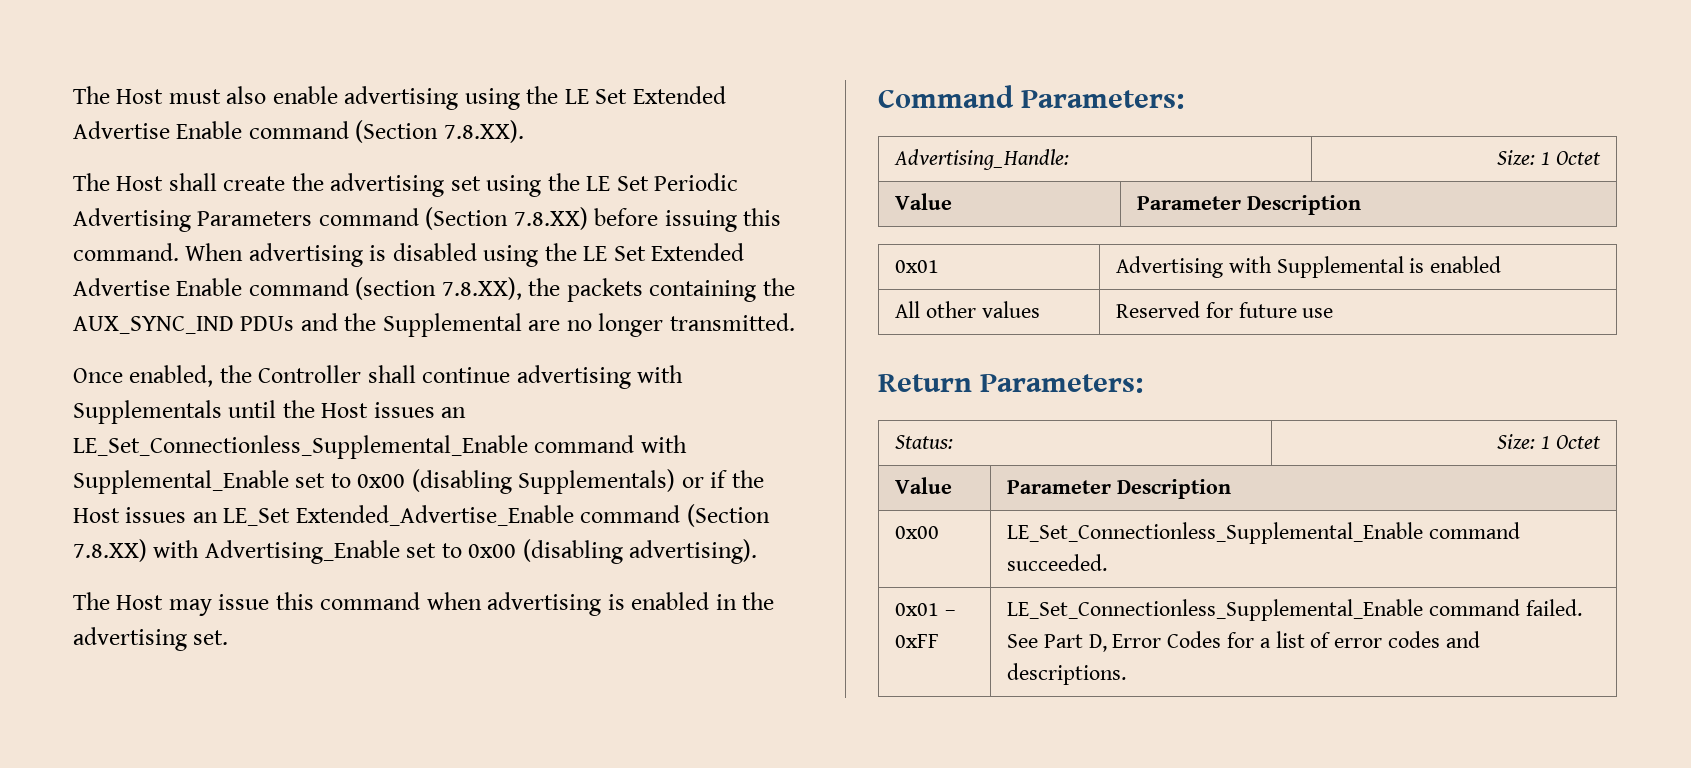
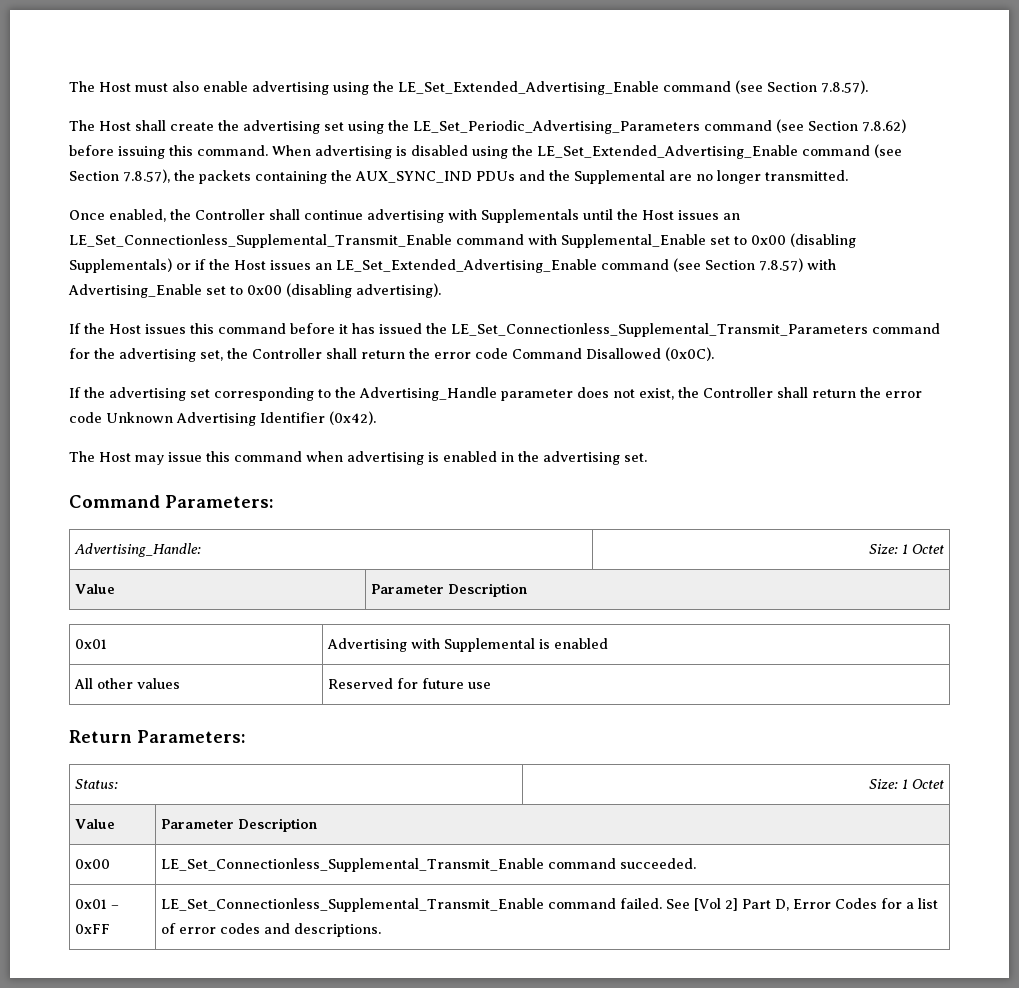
- The Host must also enable advertising using the LE Set Extended Advertise Enable command (Section 7.8.XX).
+ The Host must also enable advertising using the LE_Set_Extended_Advertising_Enable command (see Section 7.8.57).
- The Host shall create the advertising set using the LE Set Periodic Advertising Parameters command (Section 7.8.XX) before issuing this command.
+ The Host shall create the advertising set using the LE_Set_Periodic_Advertising_Parameters command (see Section 7.8.62) before issuing this command.
- When advertising is disabled using the LE Set Extended Advertise Enable command (section 7.8.XX), the packets containing the AUX_SYNC_IND PDUs and the Supplemental are no longer transmitted.
+ When advertising is disabled using the LE_Set_Extended_Advertising_Enable command (see Section 7.8.57), the packets containing the AUX_SYNC_IND PDUs and the Supplemental are no longer transmitted.
- Once enabled, the Controller shall continue advertising with Supplementals until the Host issues an LE_Set_Connectionless_Supplemental_Enable command with Supplemental_Enable set to 0x00 (disabling Supplementals) or if the Host issues an LE_Set Extended_Advertise_Enable command (Section 7.8.XX) with Advertising_Enable set to 0x00 (disabling advertising).
+ Once enabled, the Controller shall continue advertising with Supplementals until the Host issues an LE_Set_Connectionless_Supplemental_Transmit_Enable command with Supplemental_Enable set to 0x00 (disabling Supplementals) or if the Host issues an LE_Set_Extended_Advertising_Enable command (see Section 7.8.57) with Advertising_Enable set to 0x00 (disabling advertising).
+ If the Host issues this command before it has issued the LE_Set_Connectionless_Supplemental_Transmit_Parameters command for the advertising set, the Controller shall return the error code Command Disallowed (0x0C).
+ If the advertising set corresponding to the Advertising_Handle parameter does not exist, the Controller shall return the error code Unknown Advertising Identifier (0x42).
- 0x00 | LE_Set_Connectionless_Supplemental_Enable command succeeded.
+ 0x00 | LE_Set_Connectionless_Supplemental_Transmit_Enable command succeeded.
- 0x01 – 0xFF | LE_Set_Connectionless_Supplemental_Enable command failed. See Part D, Error Codes for a list of error codes and descriptions.
+ 0x01 – 0xFF | LE_Set_Connectionless_Supplemental_Transmit_Enable command failed. See [Vol 2] Part D, Error Codes for a list of error codes and descriptions.

